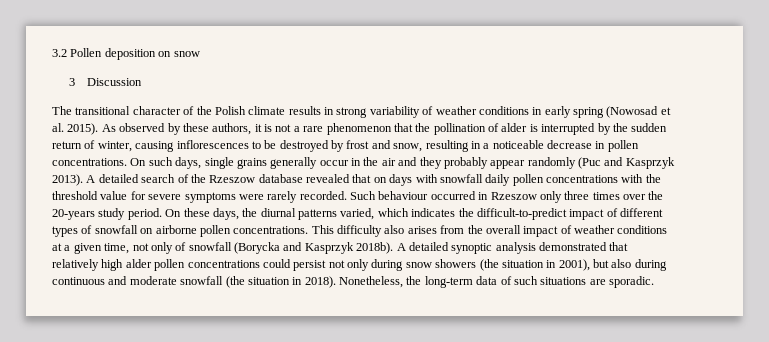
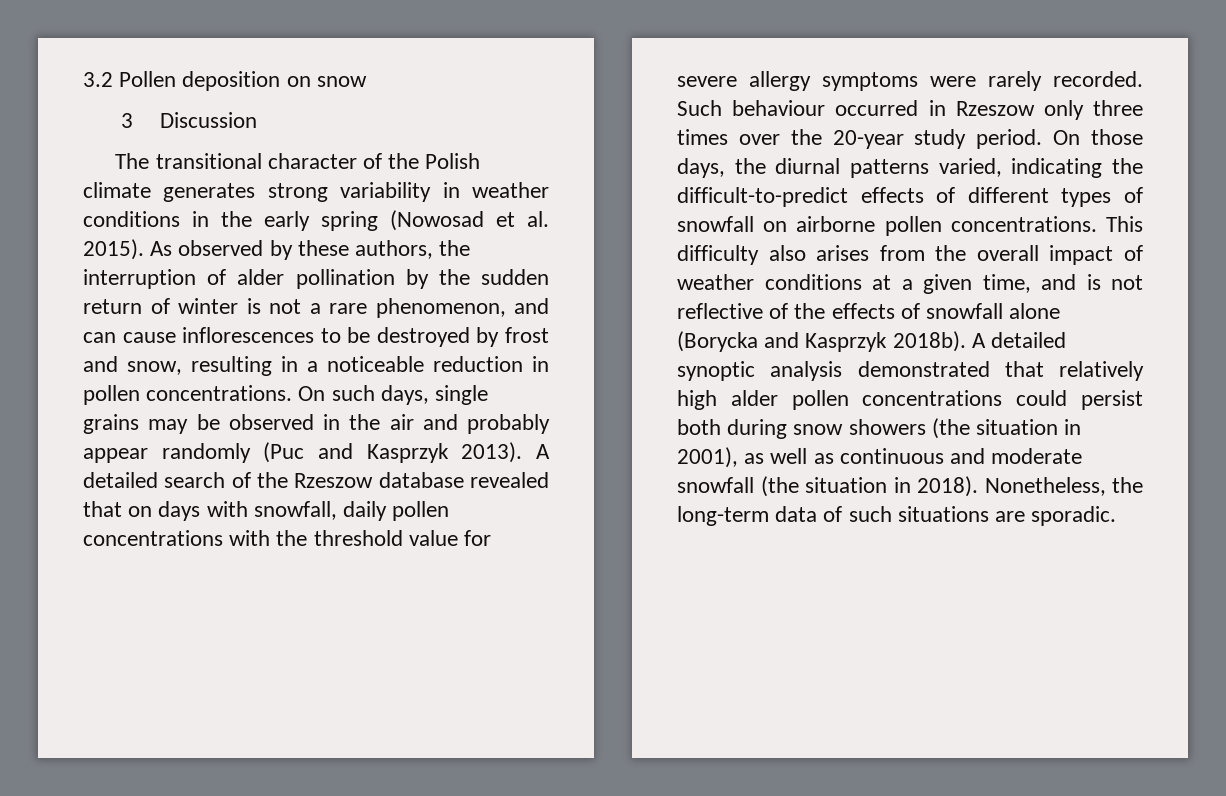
- The transitional character of the Polish climate results in strong variability of weather conditions in early spring (Nowosad et al. 2015).
+ The transitional character of the Polish climate generates strong variability in weather conditions in the early spring (Nowosad et al. 2015).
- As observed by these authors, it is not a rare phenomenon that the pollination of alder is interrupted by the sudden return of winter, causing inflorescences to be destroyed by frost and snow, resulting in a noticeable decrease in pollen concentrations.
+ As observed by these authors, the interruption of alder pollination by the sudden return of winter is not a rare phenomenon, and can cause inflorescences to be destroyed by frost and snow, resulting in a noticeable reduction in pollen concentrations.
- On such days, single grains generally occur in the air and they probably appear randomly (Puc and Kasprzyk 2013).
+ On such days, single grains may be observed in the air and probably appear randomly (Puc and Kasprzyk 2013).
- A detailed search of the Rzeszow database revealed that on days with snowfall daily pollen concentrations with the threshold value for severe symptoms were rarely recorded.
+ A detailed search of the Rzeszow database revealed that on days with snowfall, daily pollen concentrations with the threshold value for severe allergy symptoms were rarely recorded.
- Such behaviour occurred in Rzeszow only three times over the 20-years study period.
+ Such behaviour occurred in Rzeszow only three times over the 20-year study period.
- On these days, the diurnal patterns varied, which indicates the difficult-to-predict impact of different types of snowfall on airborne pollen concentrations.
+ On those days, the diurnal patterns varied, indicating the difficult-to-predict effects of different types of snowfall on airborne pollen concentrations.
- This difficulty also arises from the overall impact of weather conditions at a given time, not only of snowfall (Borycka and Kasprzyk 2018b).
+ This difficulty also arises from the overall impact of weather conditions at a given time, and is not reflective of the effects of snowfall alone (Borycka and Kasprzyk 2018b).
- A detailed synoptic analysis demonstrated that relatively high alder pollen concentrations could persist not only during snow showers (the situation in 2001), but also during continuous and moderate snowfall (the situation in 2018).
+ A detailed synoptic analysis demonstrated that relatively high alder pollen concentrations could persist both during snow showers (the situation in 2001), as well as continuous and moderate snowfall (the situation in 2018).

